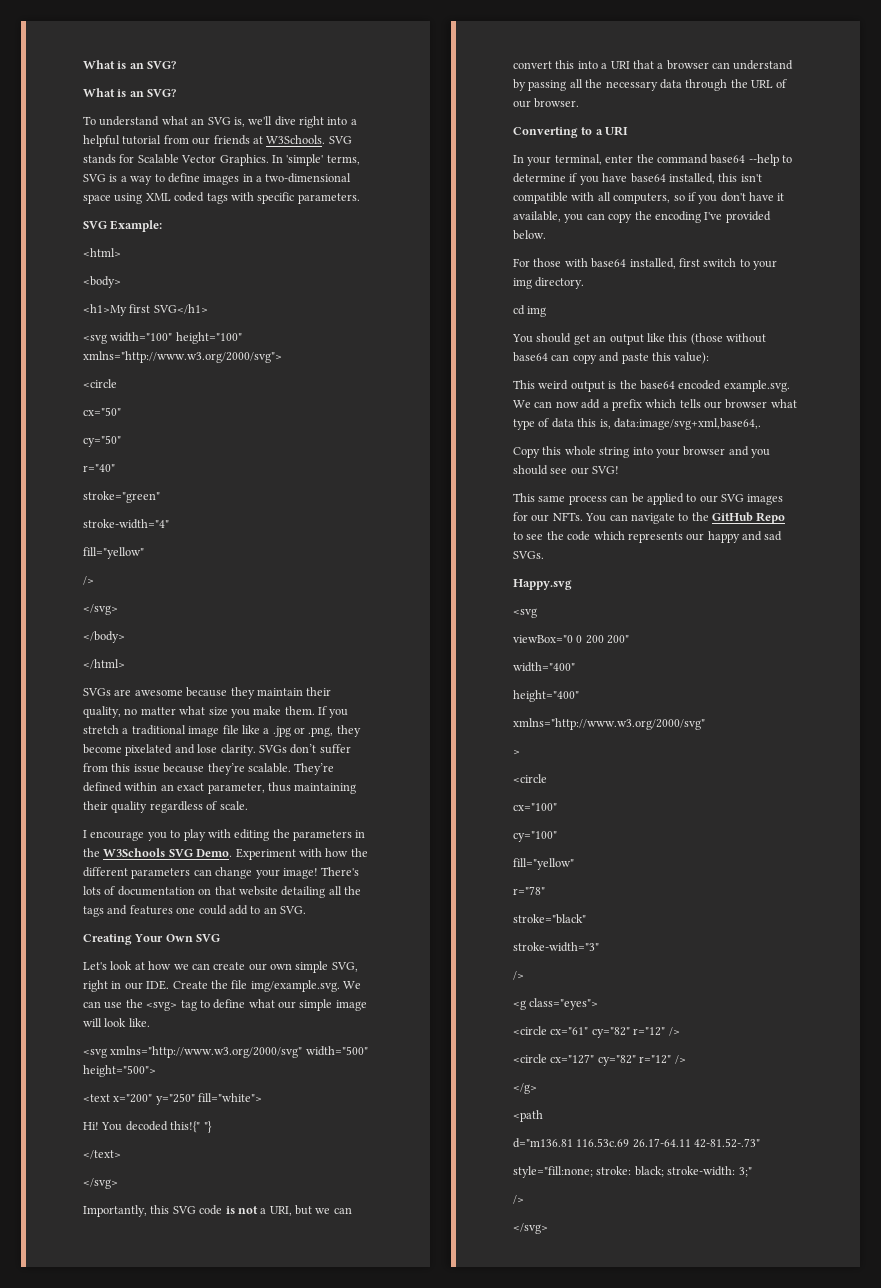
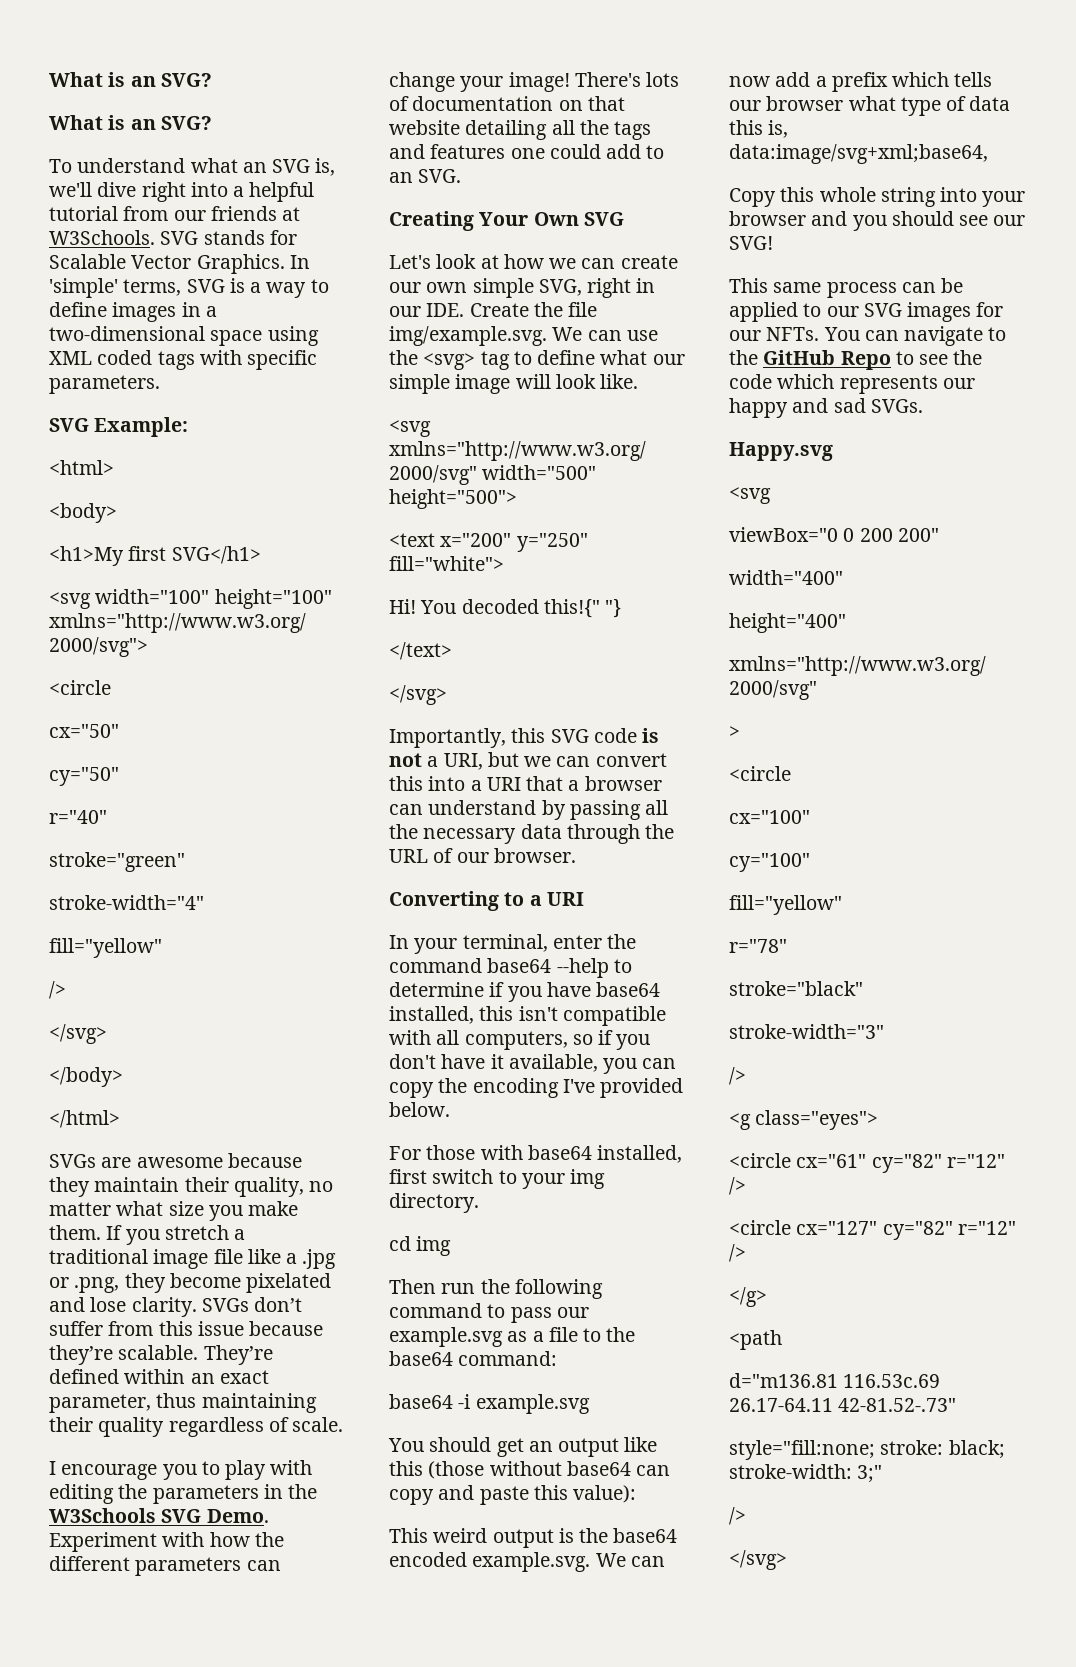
+ Then run the following command to pass our example.svg as a file to the base64 command:
+ base64 -i example.svg
- This weird output is the base64 encoded example.svg. We can now add a prefix which tells our browser what type of data this is, data:image/svg+xml,base64,.
+ This weird output is the base64 encoded example.svg. We can now add a prefix which tells our browser what type of data this is, data:image/svg+xml;base64,

